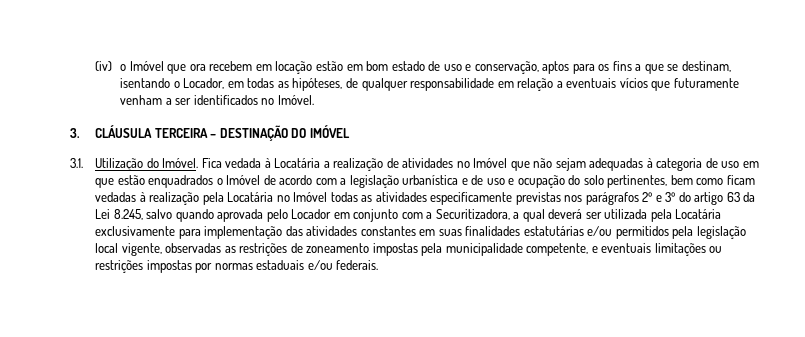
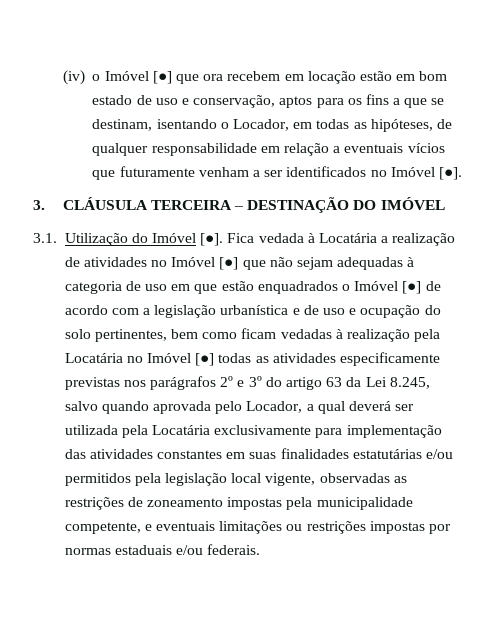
- (iv) o Imóvel que ora recebem em locação estão em bom estado de uso e conservação, aptos para os fins a que se destinam, isentando o Locador, em todas as hipóteses, de qualquer responsabilidade em relação a eventuais vícios que futuramente venham a ser identificados no Imóvel.
+ (iv) o Imóvel [●] que ora recebem em locação estão em bom estado de uso e conservação, aptos para os fins a que se destinam, isentando o Locador, em todas as hipóteses, de qualquer responsabilidade em relação a eventuais vícios que futuramente venham a ser identificados no Imóvel [●].
- 3.1. Utilização do Imóvel.
+ 3.1. Utilização do Imóvel [●].
- Fica vedada à Locatária a realização de atividades no Imóvel que não sejam adequadas à categoria de uso em que estão enquadrados o Imóvel de acordo com a legislação urbanística e de uso e ocupação do solo pertinentes, bem como ficam vedadas à realização pela Locatária no Imóvel todas as atividades especificamente previstas nos parágrafos 2º e 3º do artigo 63 da Lei 8.245, salvo quando aprovada pelo Locador em conjunto com a Securitizadora, a qual deverá ser utilizada pela Locatária exclusivamente para implementação das atividades constantes em suas finalidades estatutárias e/ou permitidos pela legislação local vigente, observadas as restrições de zoneamento impostas pela municipalidade competente, e eventuais limitações ou restrições impostas por normas estaduais e/ou federais.
+ Fica vedada à Locatária a realização de atividades no Imóvel [●] que não sejam adequadas à categoria de uso em que estão enquadrados o Imóvel [●] de acordo com a legislação urbanística e de uso e ocupação do solo pertinentes, bem como ficam vedadas à realização pela Locatária no Imóvel [●] todas as atividades especificamente previstas nos parágrafos 2º e 3º do artigo 63 da Lei 8.245, salvo quando aprovada pelo Locador, a qual deverá ser utilizada pela Locatária exclusivamente para implementação das atividades constantes em suas finalidades estatutárias e/ou permitidos pela legislação local vigente, observadas as restrições de zoneamento impostas pela municipalidade competente, e eventuais limitações ou restrições impostas por normas estaduais e/ou federais.

